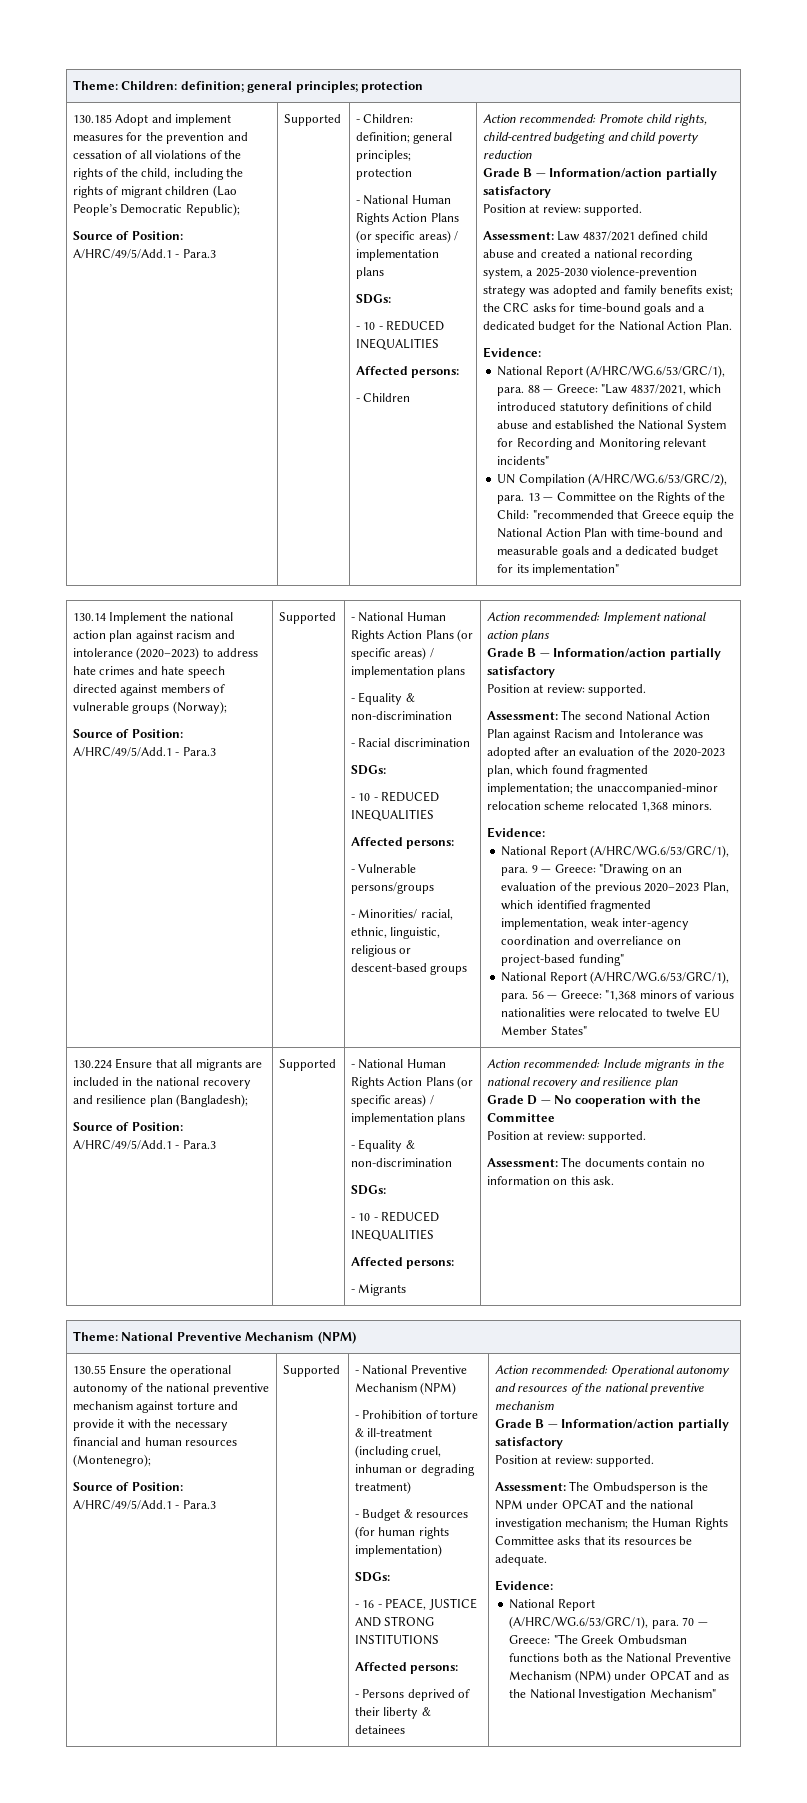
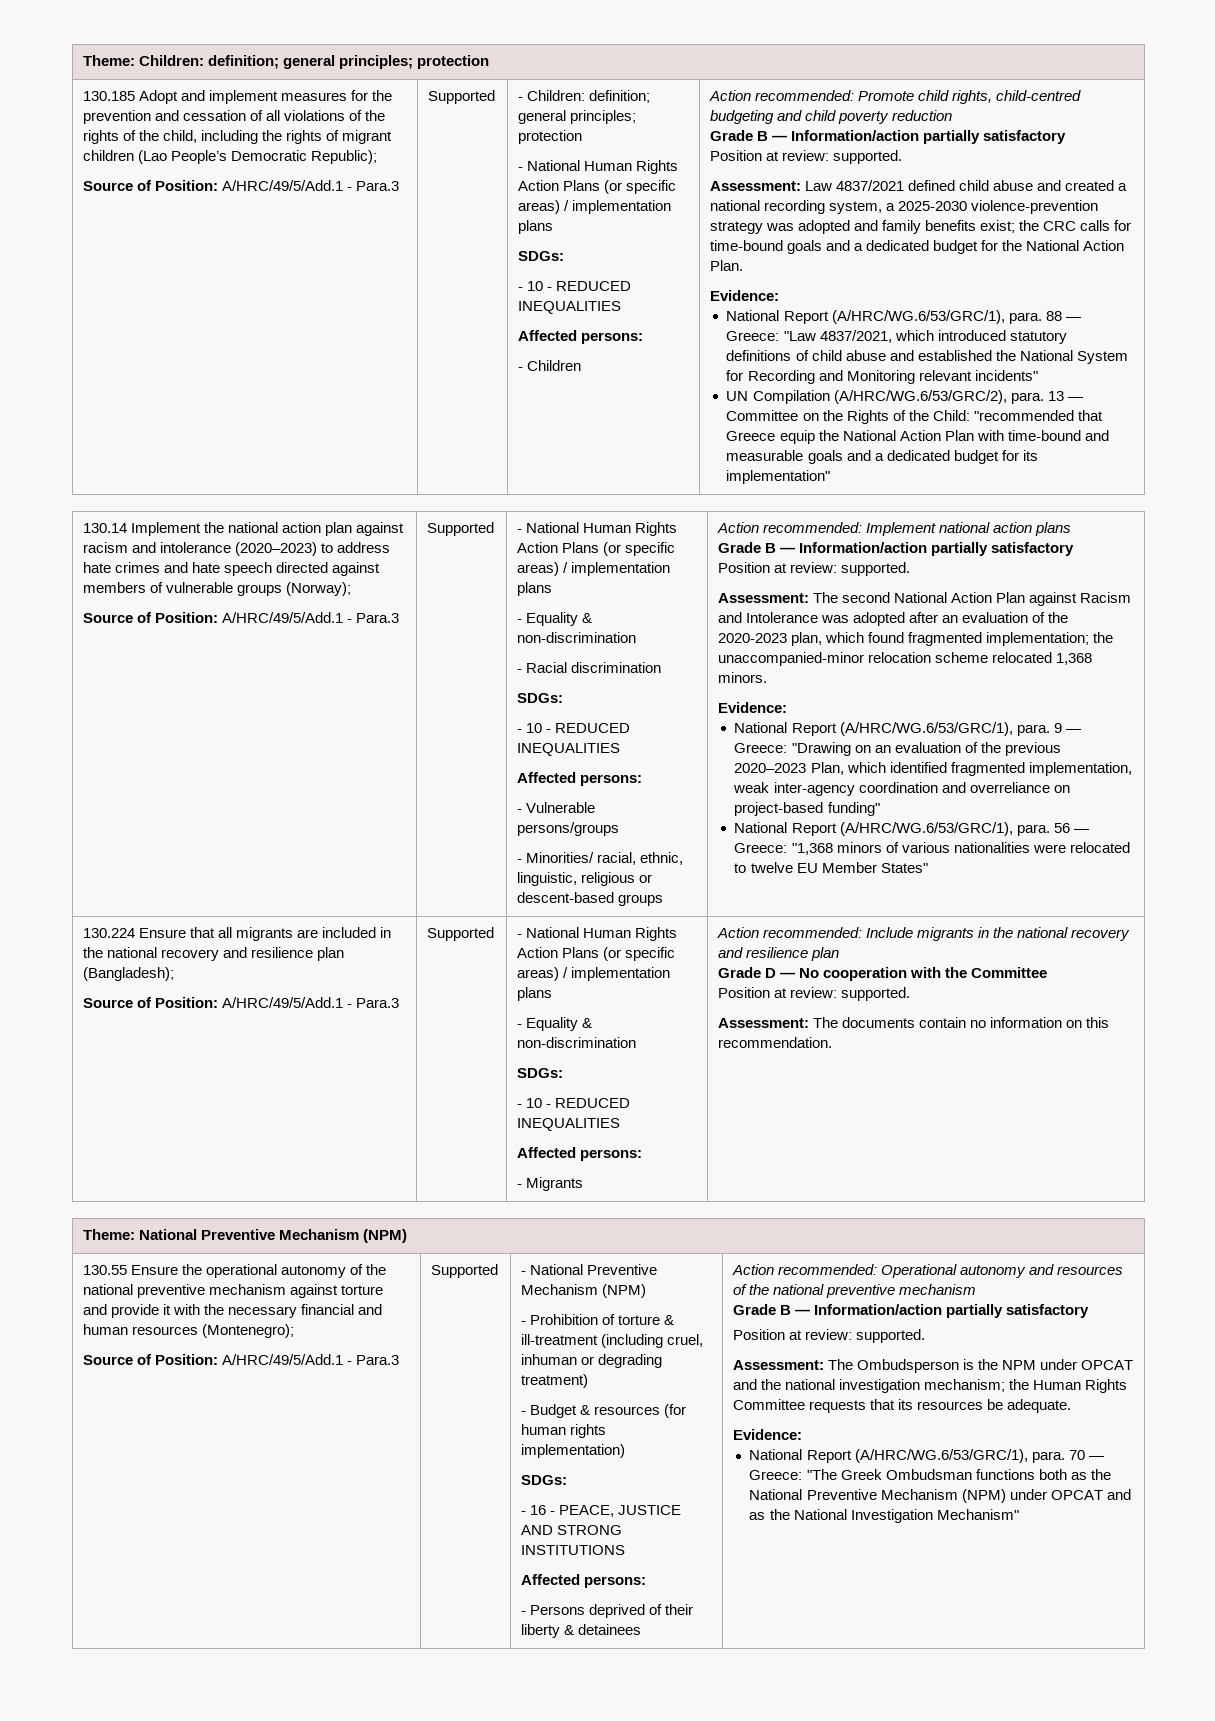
- Assessment: Law 4837/2021 defined child abuse and created a national recording system, a 2025-2030 violence-prevention strategy was adopted and family benefits exist; the CRC asks for time-bound goals and a dedicated budget for the National Action Plan.
+ Assessment: Law 4837/2021 defined child abuse and created a national recording system, a 2025-2030 violence-prevention strategy was adopted and family benefits exist; the CRC calls for time-bound goals and a dedicated budget for the National Action Plan.
- Assessment: The documents contain no information on this ask.
+ Assessment: The documents contain no information on this recommendation.
- Assessment: The Ombudsperson is the NPM under OPCAT and the national investigation mechanism; the Human Rights Committee asks that its resources be adequate.
+ Assessment: The Ombudsperson is the NPM under OPCAT and the national investigation mechanism; the Human Rights Committee requests that its resources be adequate.

